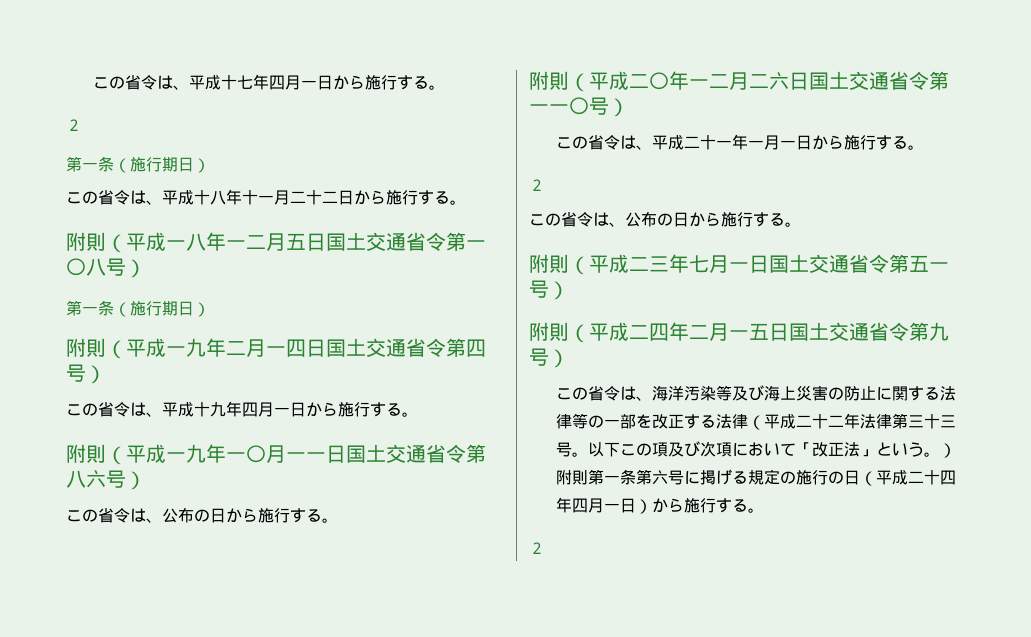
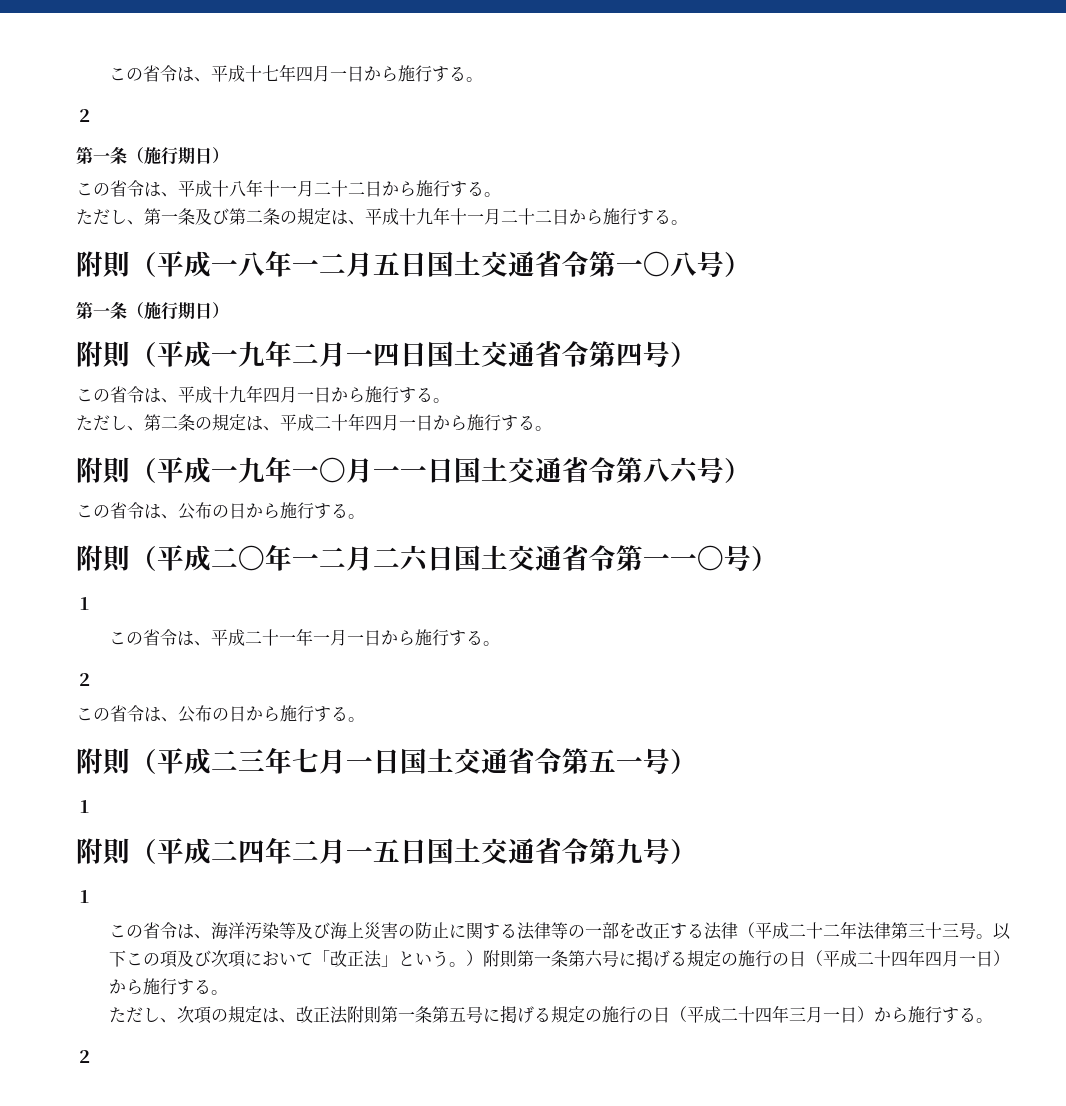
+ ただし、第一条及び第二条の規定は、平成十九年十一月二十二日から施行する。
+ ただし、第二条の規定は、平成二十年四月一日から施行する。
  附則（平成二〇年一二月二六日国土交通省令第一一〇号）
+ １
  附則（平成二三年七月一日国土交通省令第五一号）
+ １
  附則（平成二四年二月一五日国土交通省令第九号）
+ １
+ ただし、次項の規定は、改正法附則第一条第五号に掲げる規定の施行の日（平成二十四年三月一日）から施行する。

